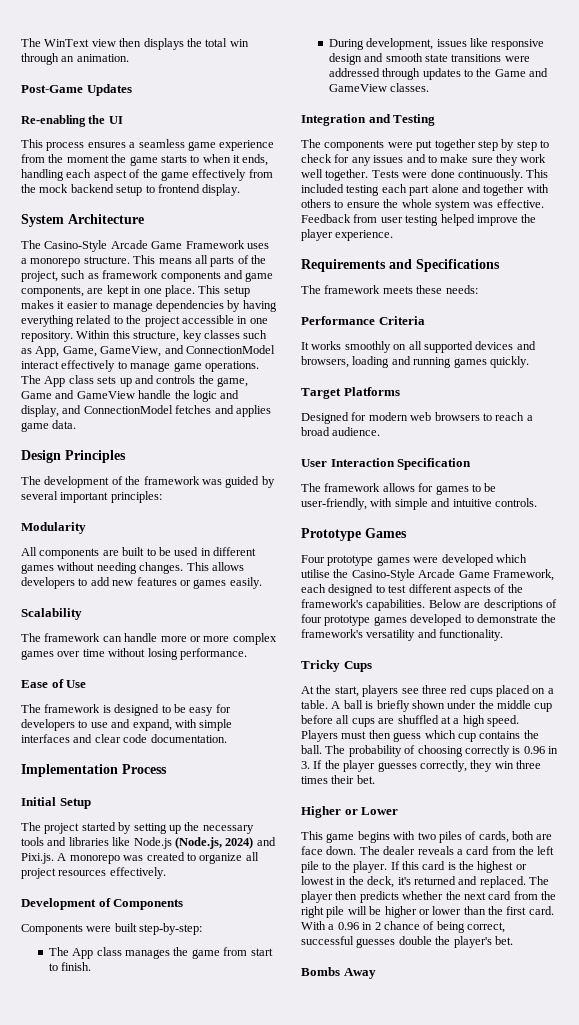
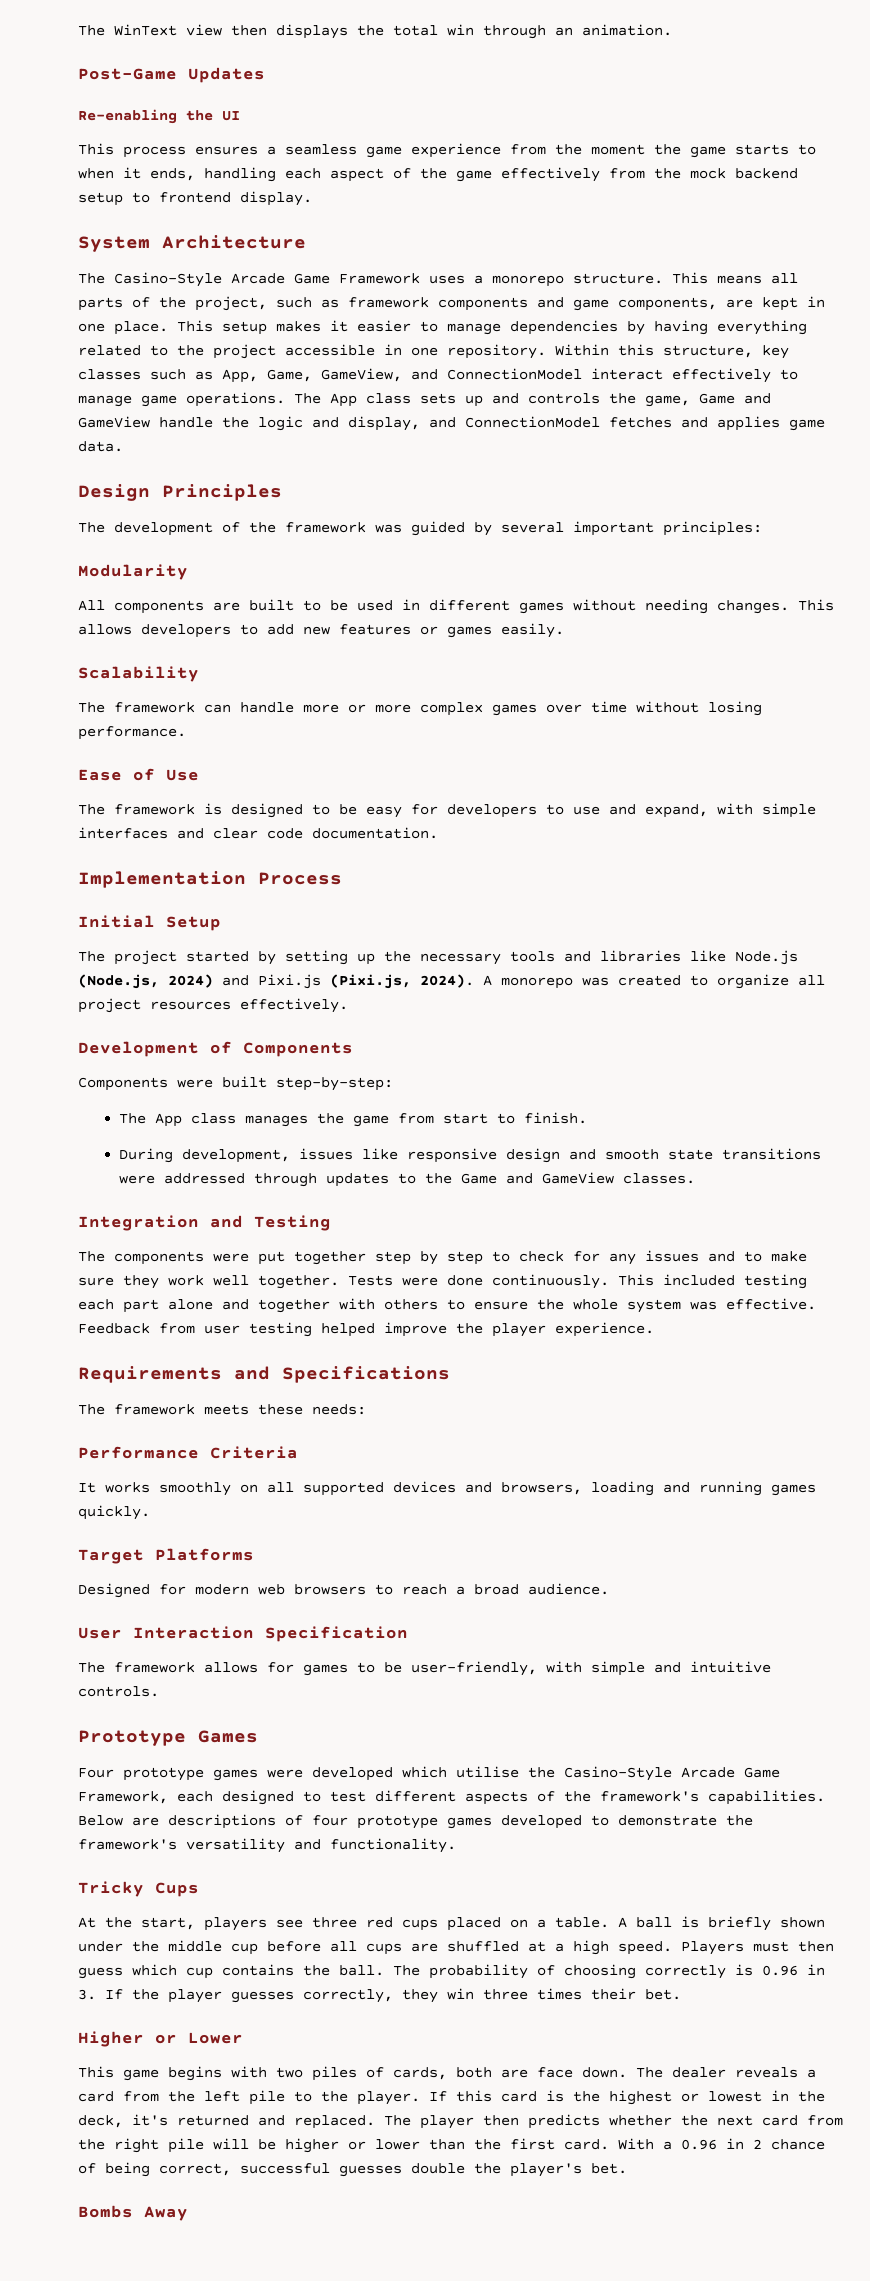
- The project started by setting up the necessary tools and libraries like Node.js (Node.js, 2024) and Pixi.js. A monorepo was created to organize all project resources effectively.
+ The project started by setting up the necessary tools and libraries like Node.js (Node.js, 2024) and Pixi.js (Pixi.js, 2024). A monorepo was created to organize all project resources effectively.

